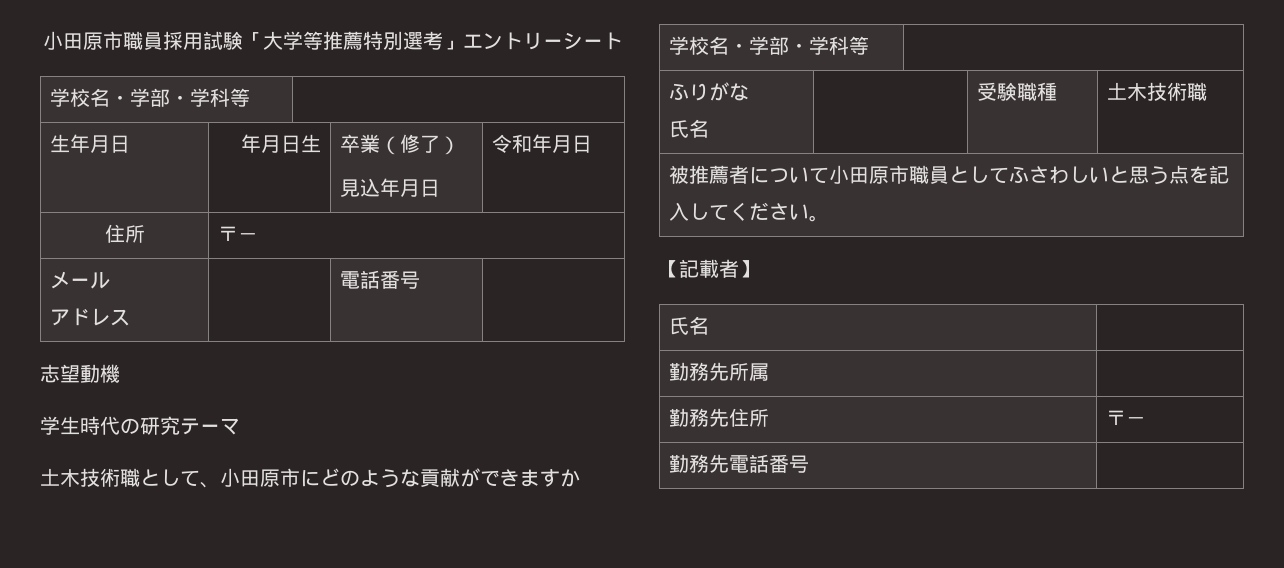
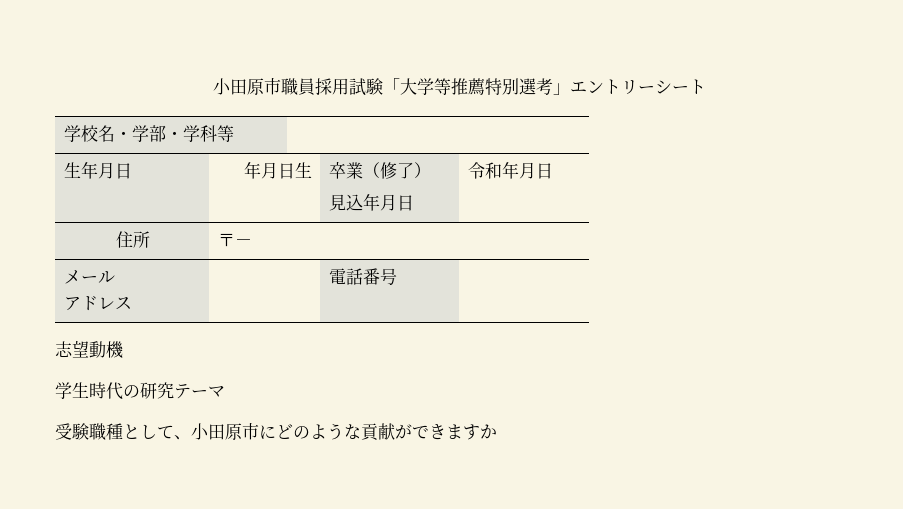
- 土木技術職として、小田原市にどのような貢献ができますか
- 学校名・学部・学科等 |
- ふりがな
- 氏名 | | 受験職種 | 土木技術職
- 被推薦者について小田原市職員としてふさわしいと思う点を記入してください。
- 【記載者】
- 氏名 |
- 勤務先所属 |
- 勤務先住所 | 〒－
- 勤務先電話番号 |
+ 受験職種として、小田原市にどのような貢献ができますか

